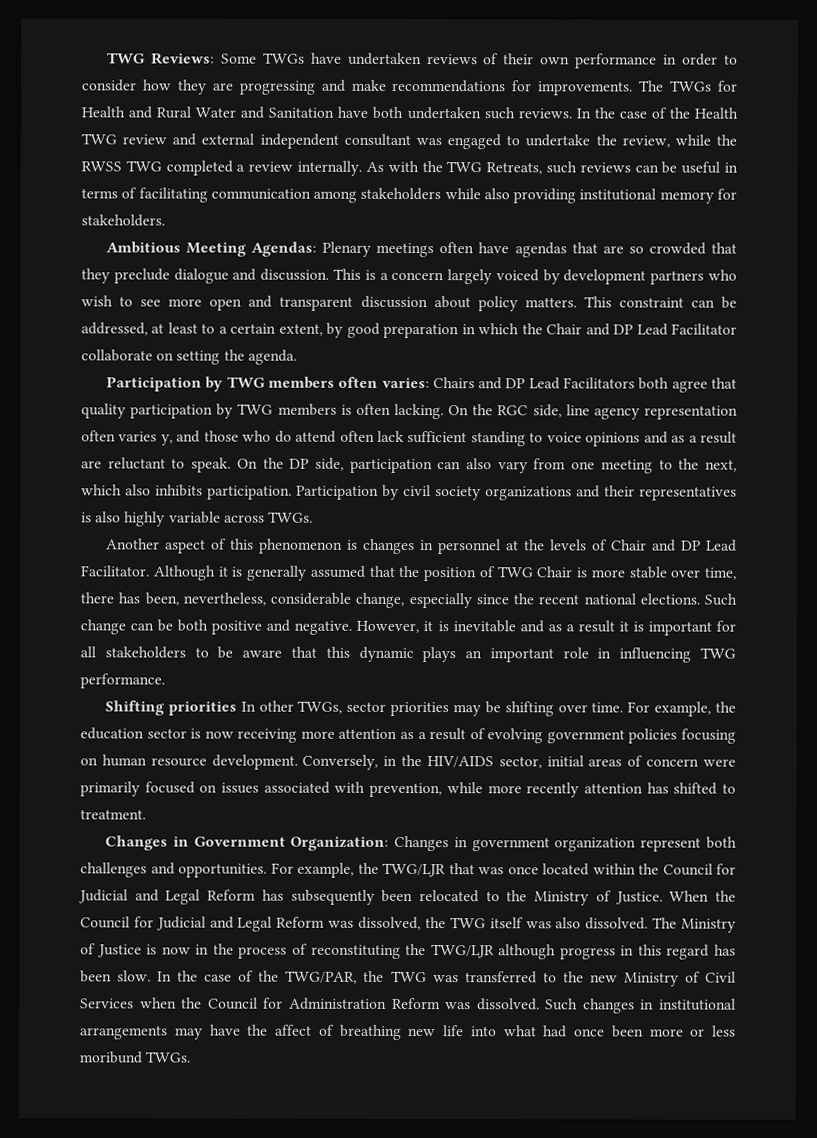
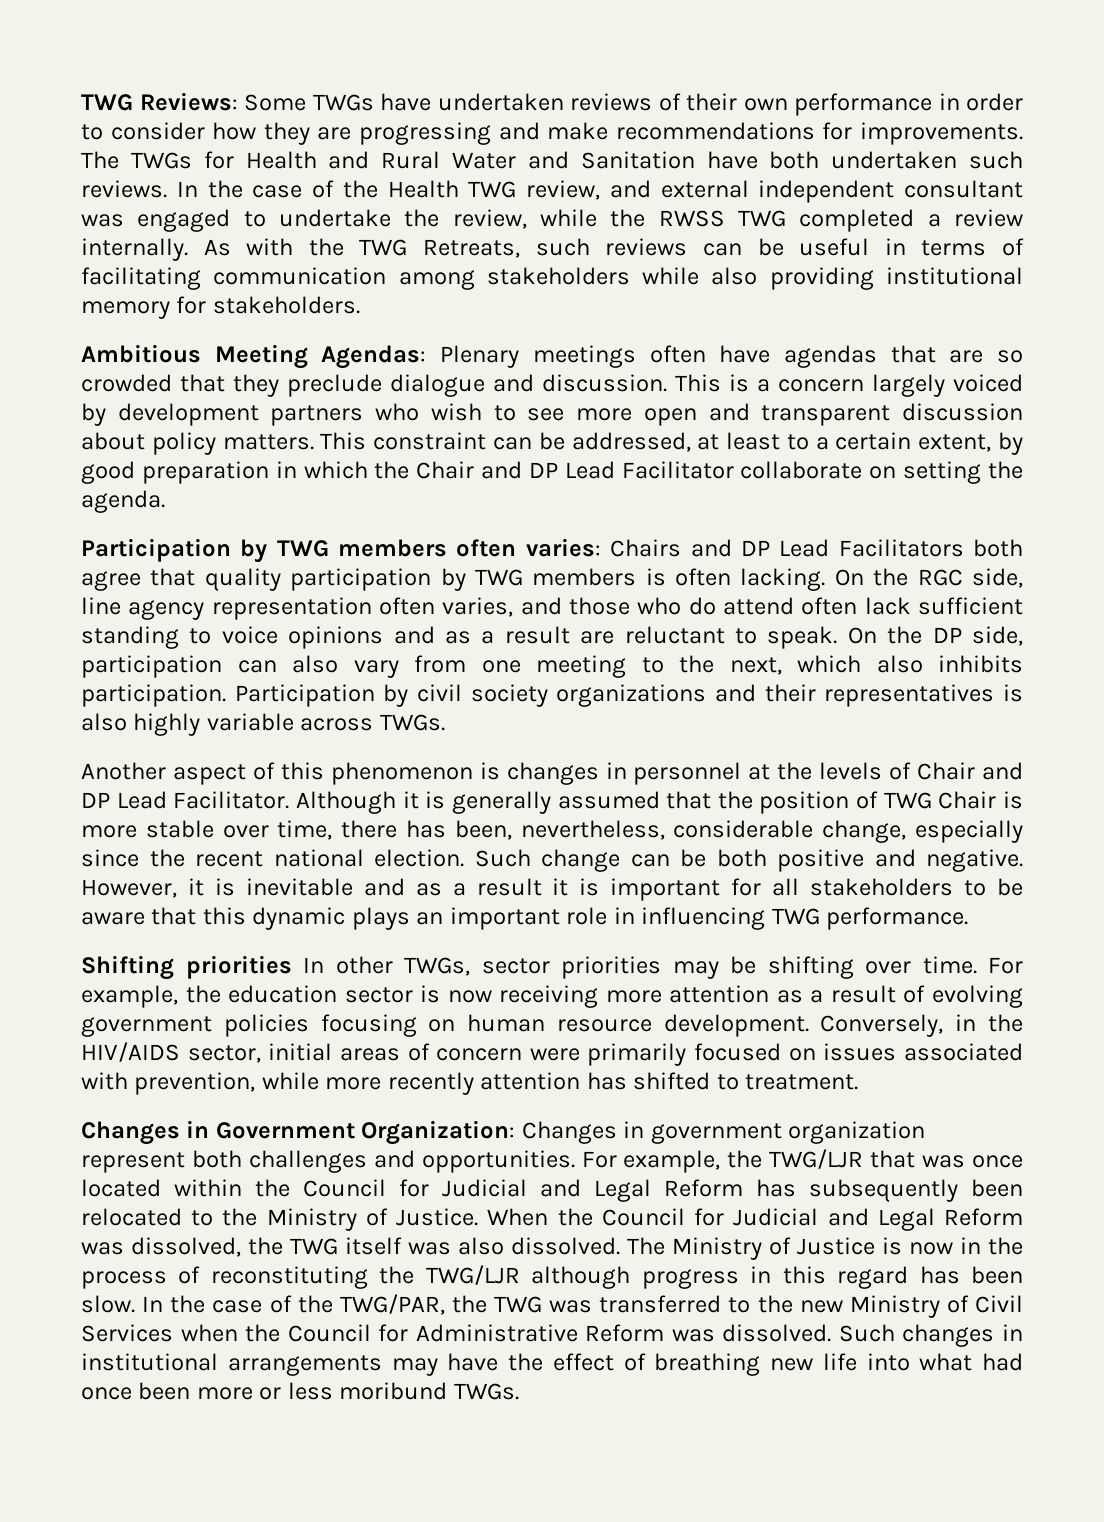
- In the case of the Health TWG review and external independent consultant was engaged to undertake the review, while the RWSS TWG completed a review internally.
+ In the case of the Health TWG review, and external independent consultant was engaged to undertake the review, while the RWSS TWG completed a review internally.
- On the RGC side, line agency representation often varies y, and those who do attend often lack sufficient standing to voice opinions and as a result are reluctant to speak.
+ On the RGC side, line agency representation often varies, and those who do attend often lack sufficient standing to voice opinions and as a result are reluctant to speak.
- Although it is generally assumed that the position of TWG Chair is more stable over time, there has been, nevertheless, considerable change, especially since the recent national elections.
+ Although it is generally assumed that the position of TWG Chair is more stable over time, there has been, nevertheless, considerable change, especially since the recent national election.
- In the case of the TWG/PAR, the TWG was transferred to the new Ministry of Civil Services when the Council for Administration Reform was dissolved.
+ In the case of the TWG/PAR, the TWG was transferred to the new Ministry of Civil Services when the Council for Administrative Reform was dissolved.
- Such changes in institutional arrangements may have the affect of breathing new life into what had once been more or less moribund TWGs.
+ Such changes in institutional arrangements may have the effect of breathing new life into what had once been more or less moribund TWGs.

